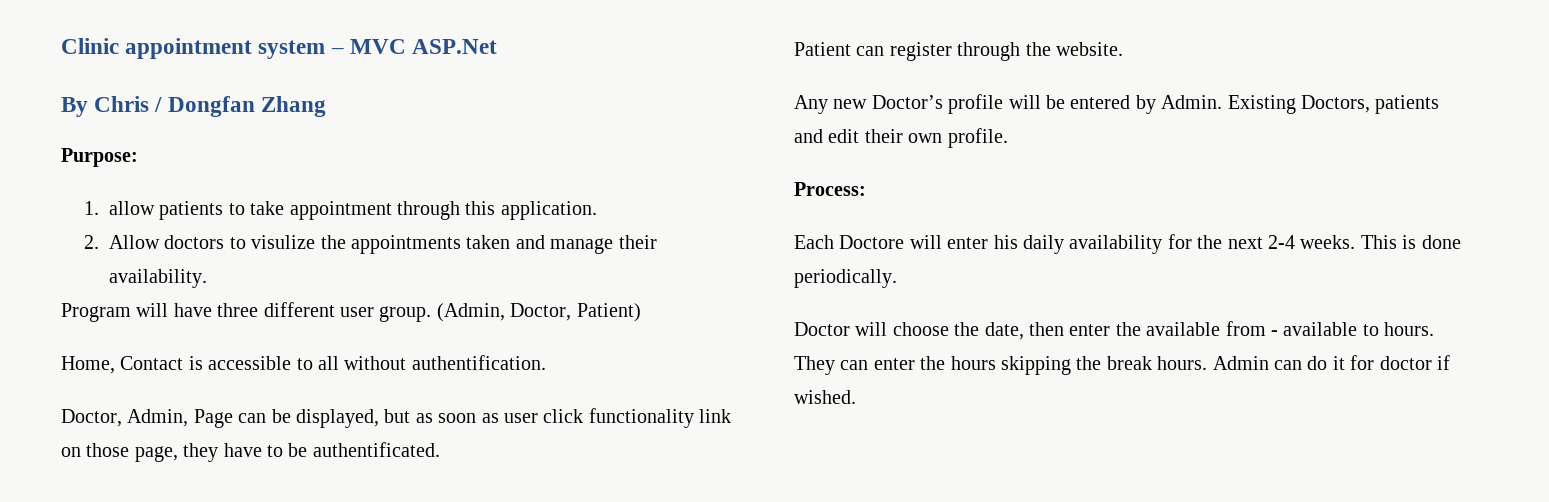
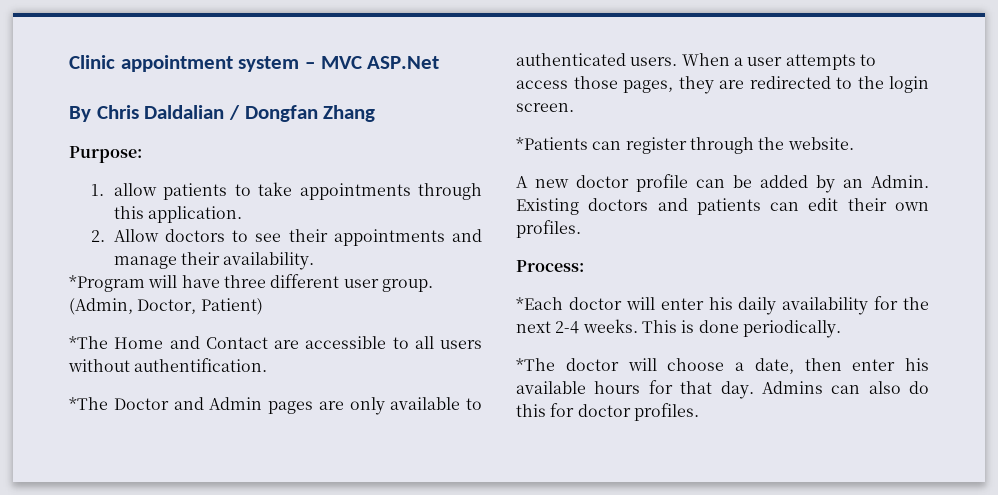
- By Chris / Dongfan Zhang
+ By Chris Daldalian / Dongfan Zhang
- 1. allow patients to take appointment through this application.
+ 1. allow patients to take appointments through this application.
- 2. Allow doctors to visulize the appointments taken and manage their availability.
+ 2. Allow doctors to see their appointments and manage their availability.
- Program will have three different user group.
+ *Program will have three different user group.
- Home, Contact is accessible to all without authentification.
+ *The Home and Contact are accessible to all users without authentification.
- Doctor, Admin, Page can be displayed, but as soon as user click functionality link on those page, they have to be authentificated.
- Patient can register through the website.
+ *The Doctor and Admin pages are only available to authenticated users. When a user attempts to access those pages, they are redirected to the login screen.
+ *Patients can register through the website.
- Any new Doctor’s profile will be entered by Admin. Existing Doctors, patients and edit their own profile.
+ A new doctor profile can be added by an Admin. Existing doctors and patients can edit their own profiles.
- Each Doctore will enter his daily availability for the next 2-4 weeks.
+ *Each doctor will enter his daily availability for the next 2-4 weeks.
- Doctor will choose the date, then enter the available from - available to hours. They can enter the hours skipping the break hours. Admin can do it for doctor if wished.
+ *The doctor will choose a date, then enter his available hours for that day. Admins can also do this for doctor profiles.

